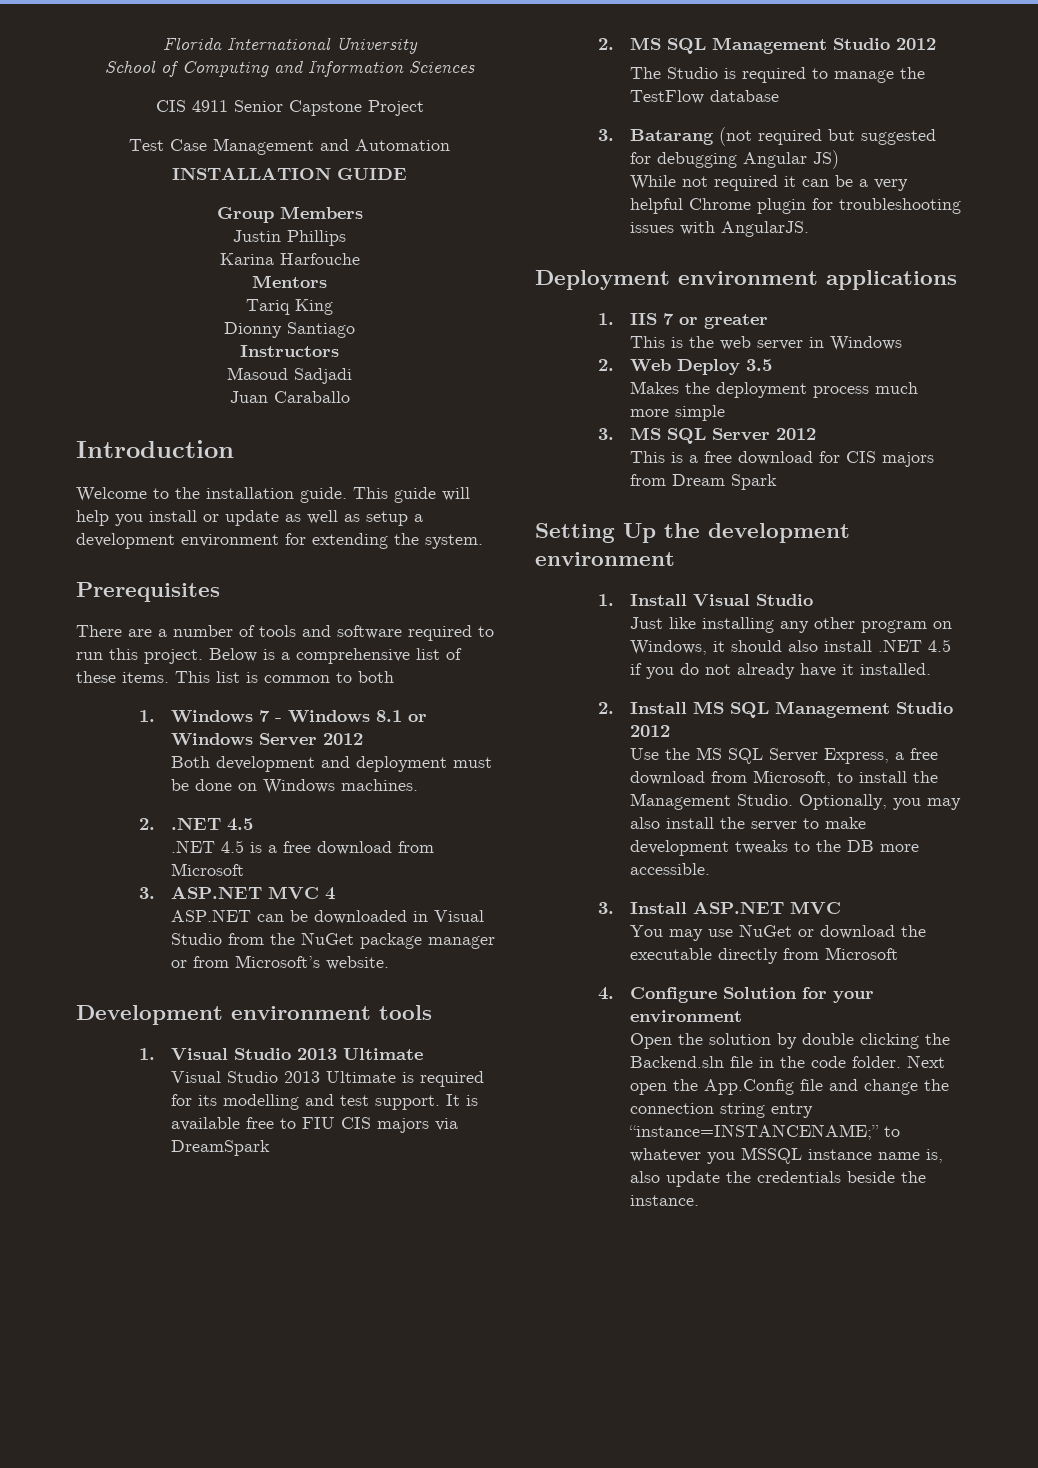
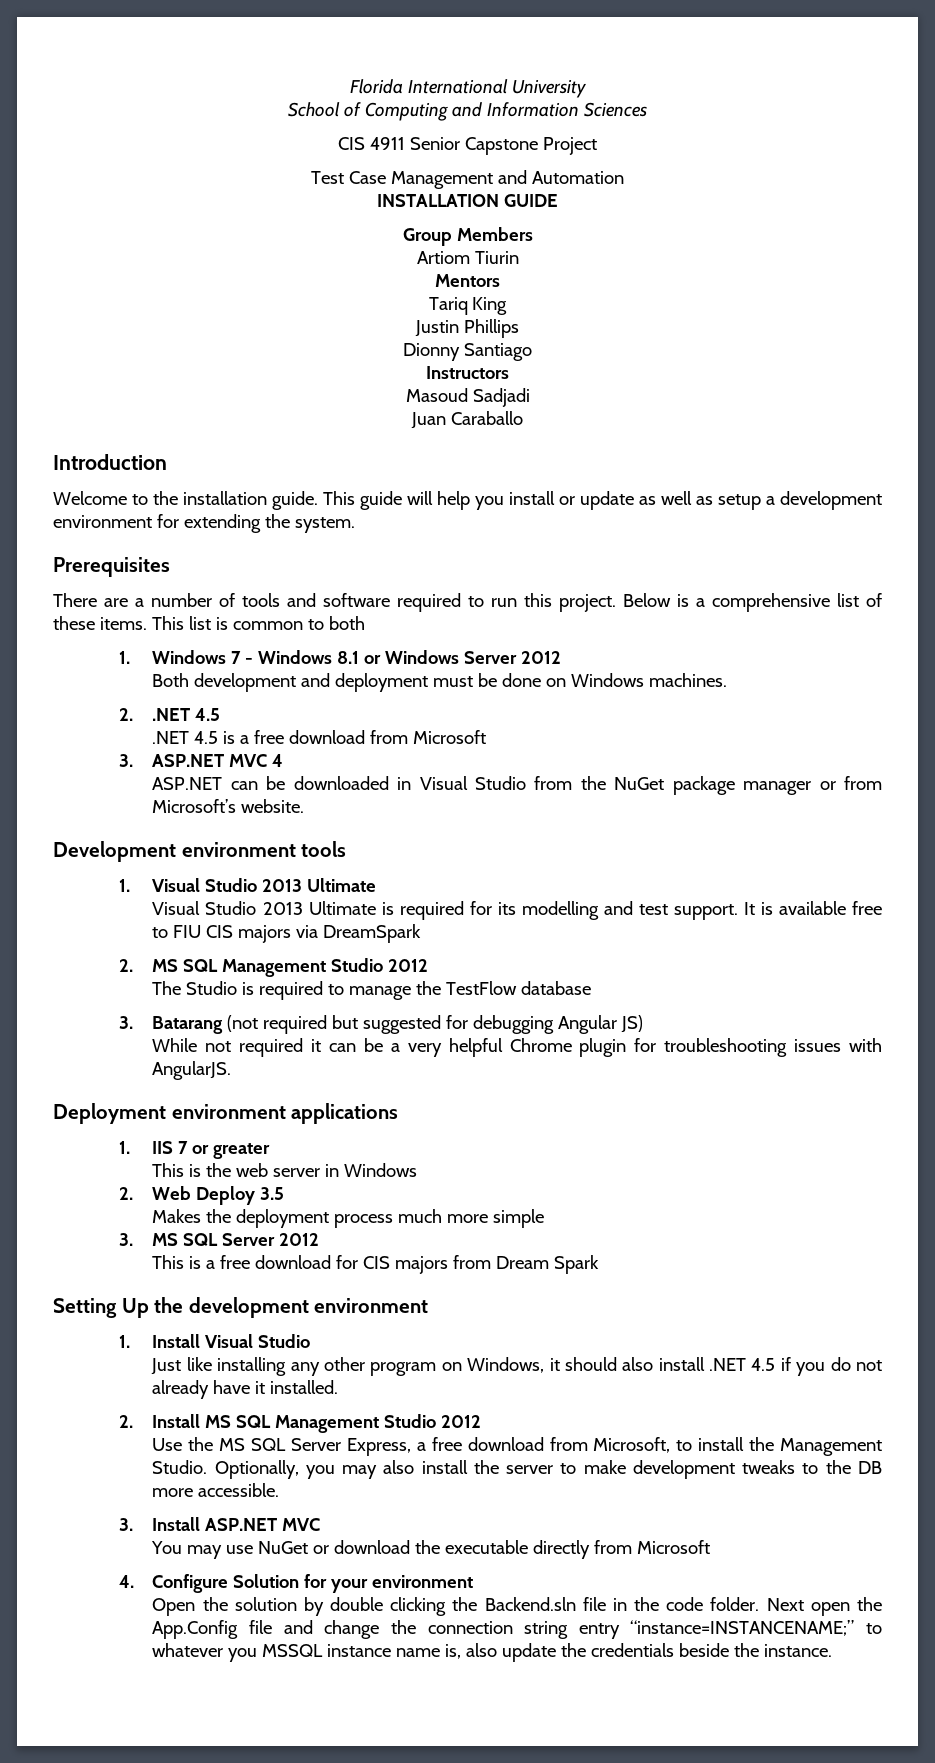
- Justin Phillips
- Karina Harfouche
+ Artiom Tiurin
+ Justin Phillips

